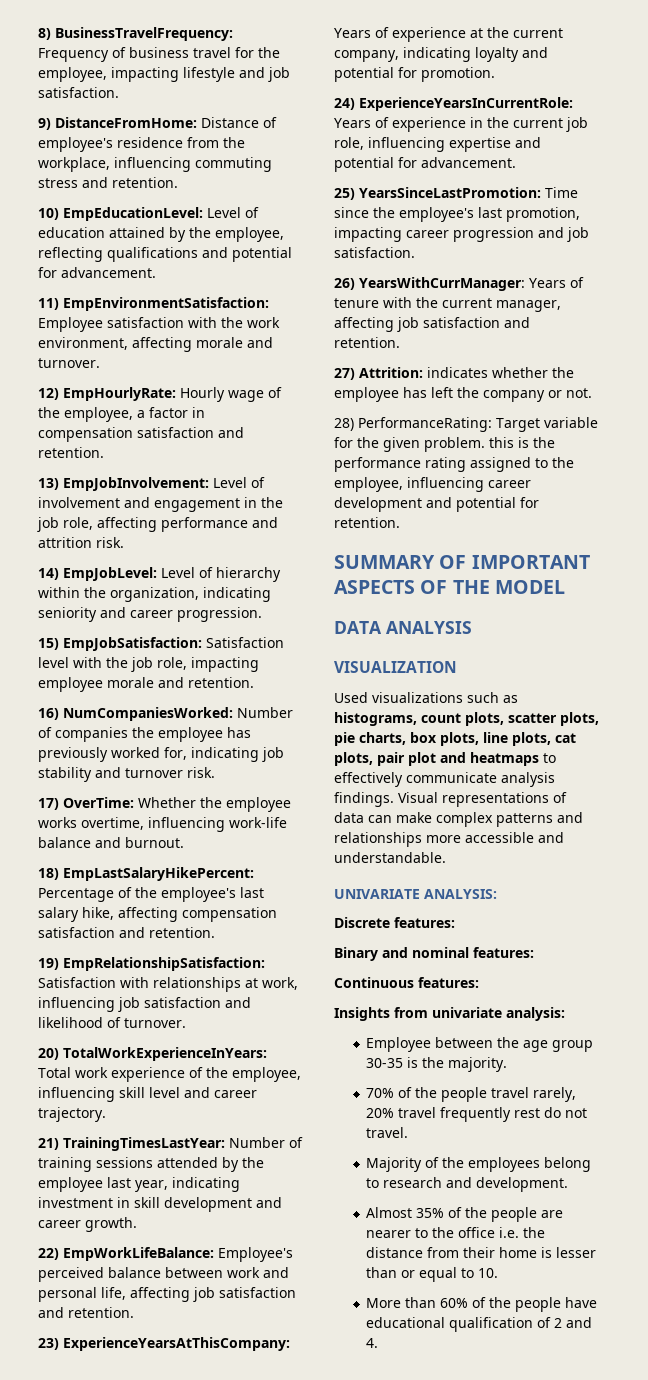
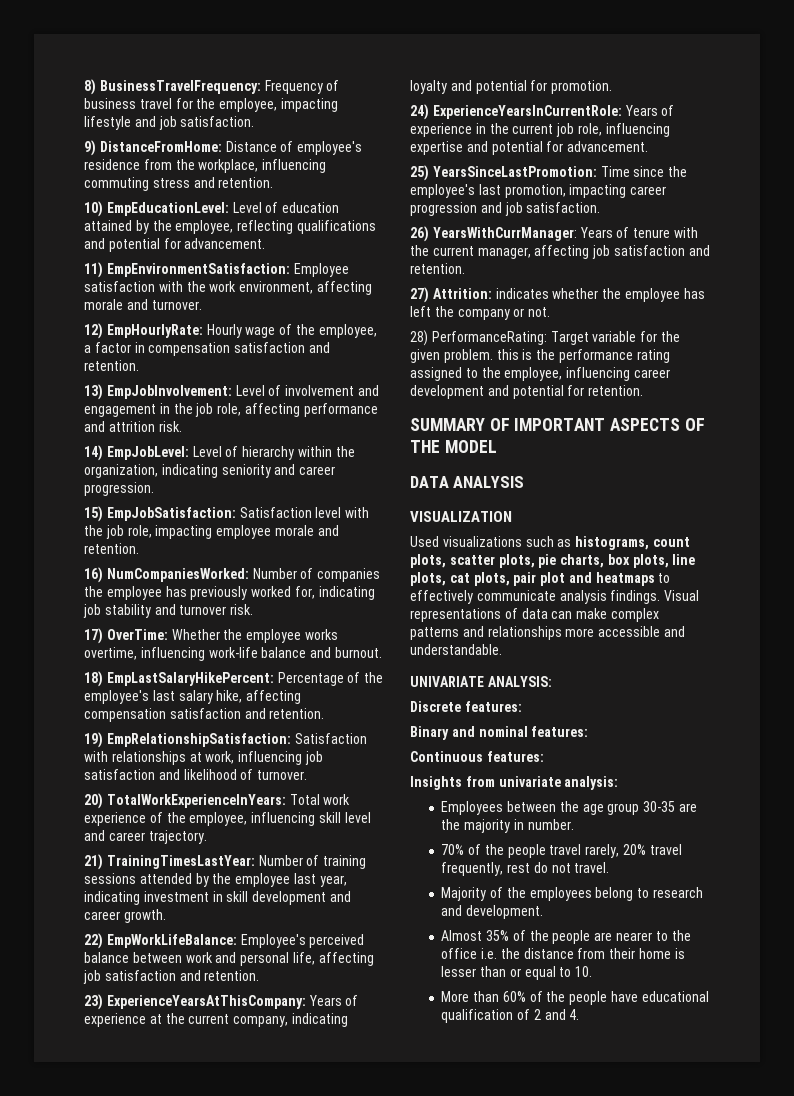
- Employee between the age group 30-35 is the majority.
+ Employees between the age group 30-35 are the majority in number.
- 70% of the people travel rarely, 20% travel frequently rest do not travel.
+ 70% of the people travel rarely, 20% travel frequently, rest do not travel.

